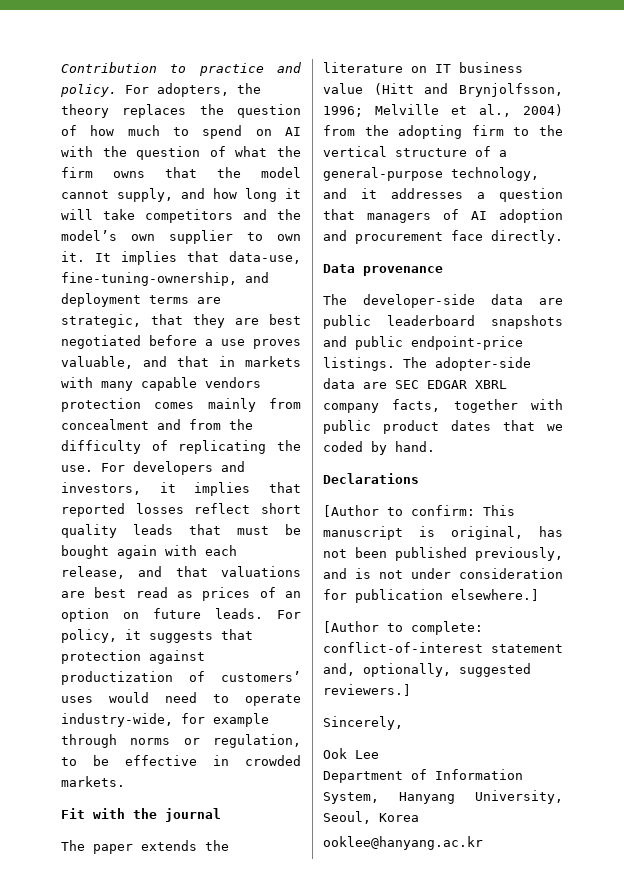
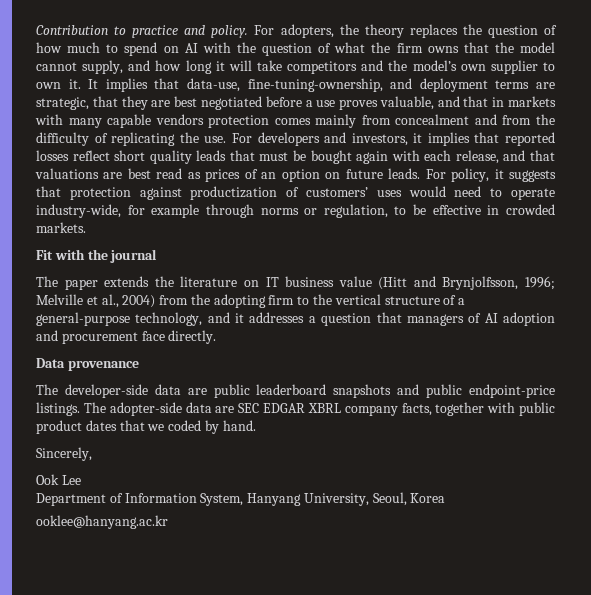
- Declarations
- [Author to confirm: This manuscript is original, has not been published previously, and is not under consideration for publication elsewhere.]
- [Author to complete: conflict-of-interest statement and, optionally, suggested reviewers.]

